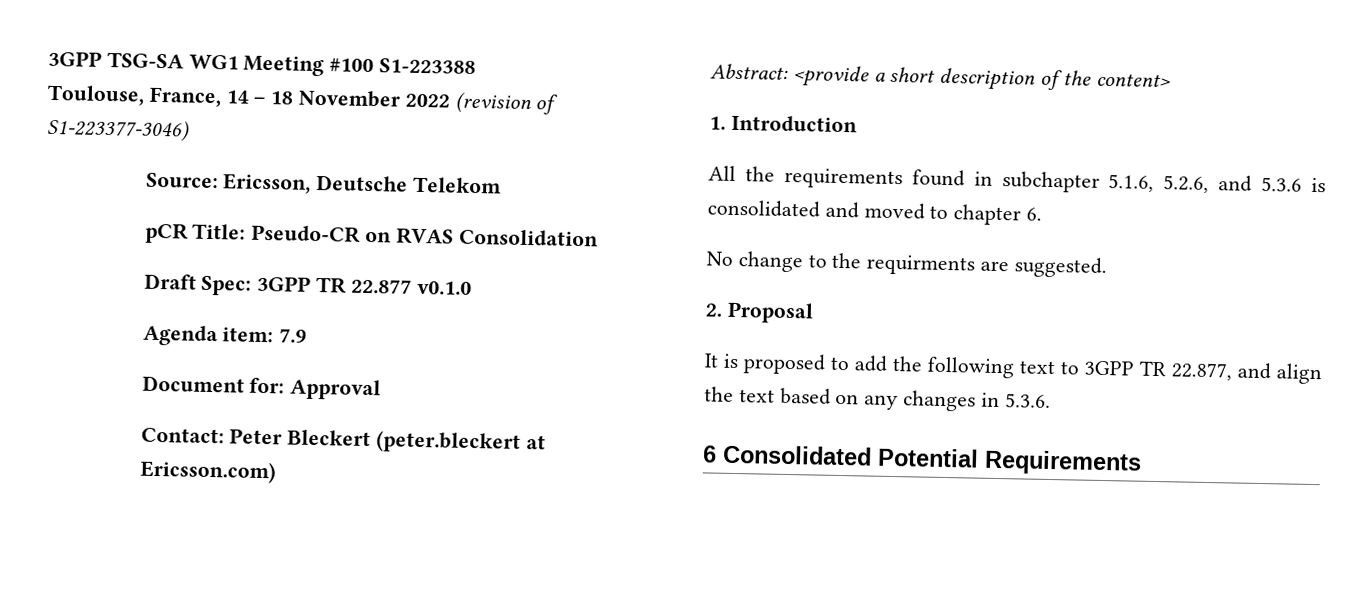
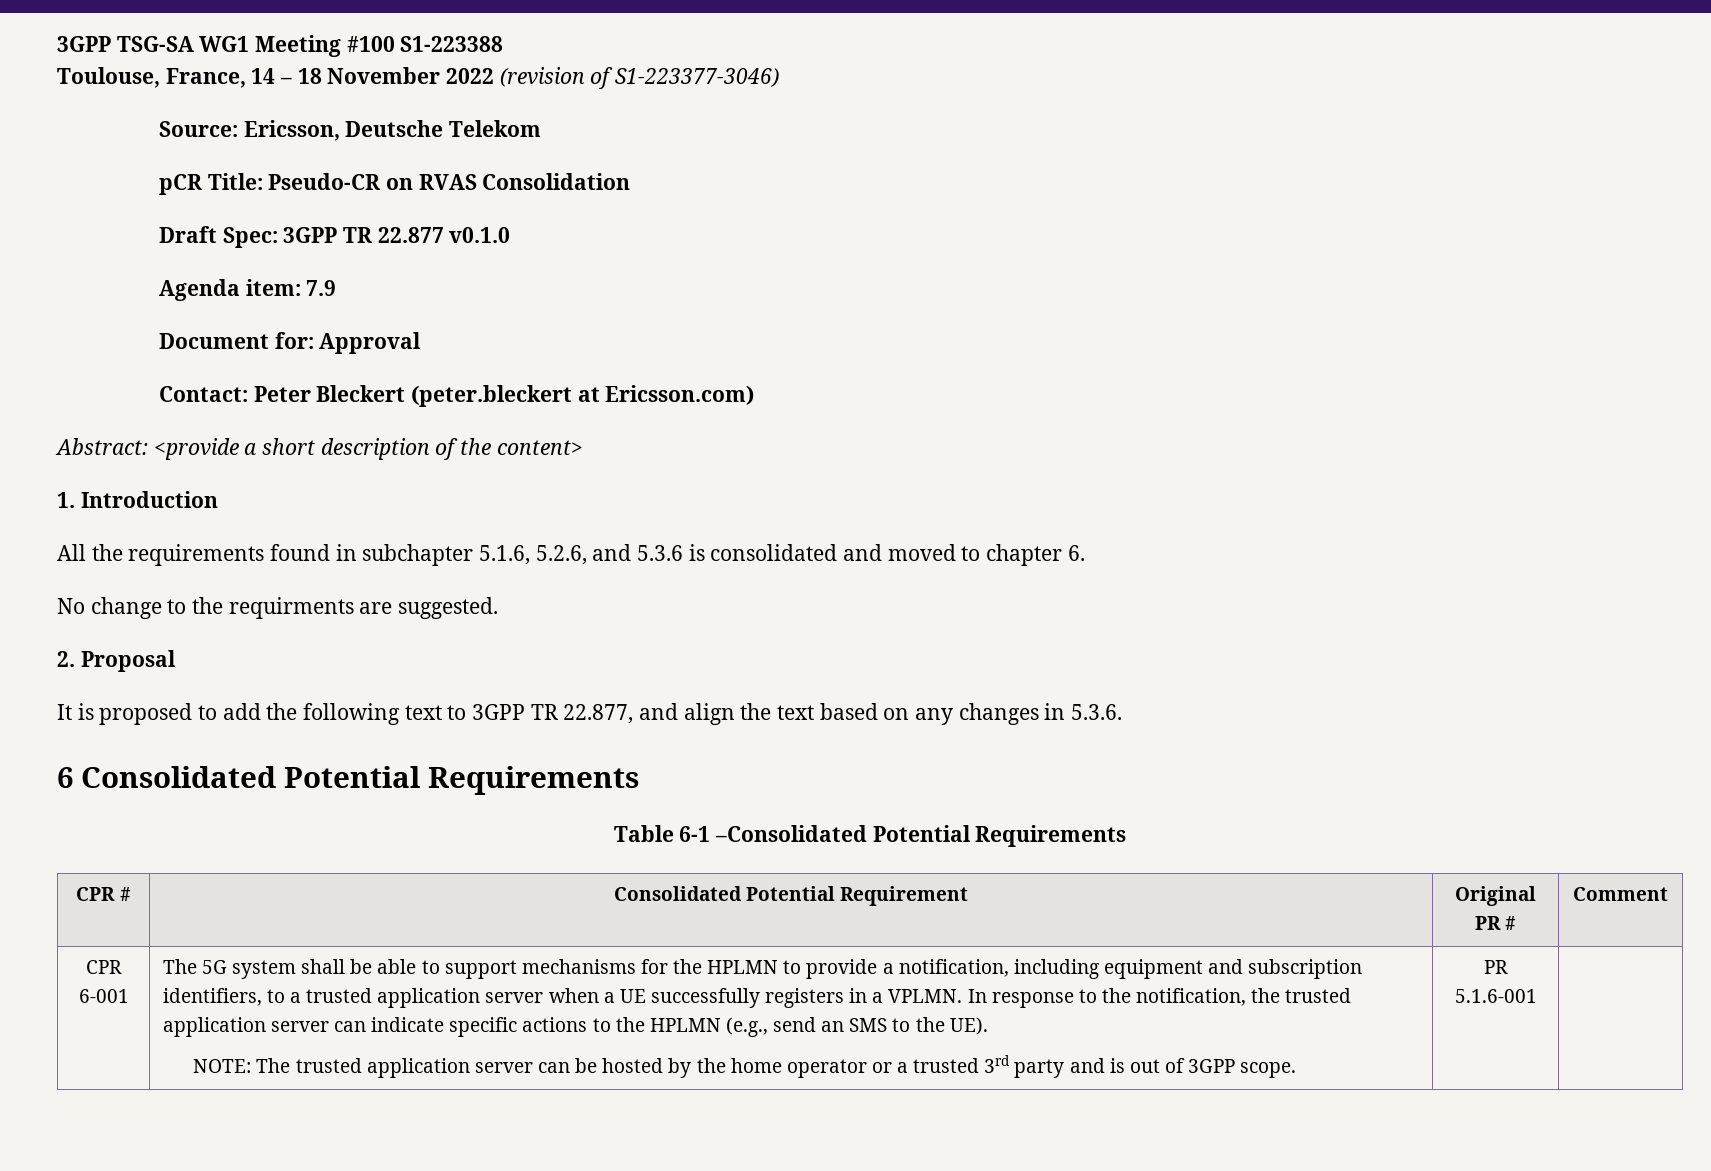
+ Table 6-1 –Consolidated Potential Requirements
+ CPR # | Consolidated Potential Requirement | Original PR # | Comment
+ CPR 6-001 | The 5G system shall be able to support mechanisms for the HPLMN to provide a notification, including equipment and subscription identifiers, to a trusted application server when a UE successfully registers in a VPLMN. In response to the notification, the trusted application server can indicate specific actions to the HPLMN (e.g., send an SMS to the UE).
+ NOTE: The trusted application server can be hosted by the home operator or a trusted 3rd party and is out of 3GPP scope. | PR 5.1.6-001

